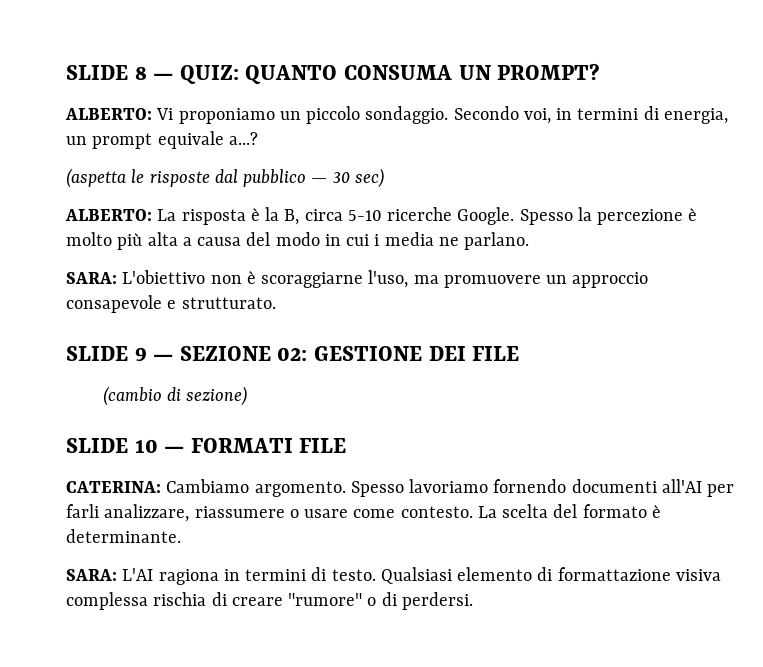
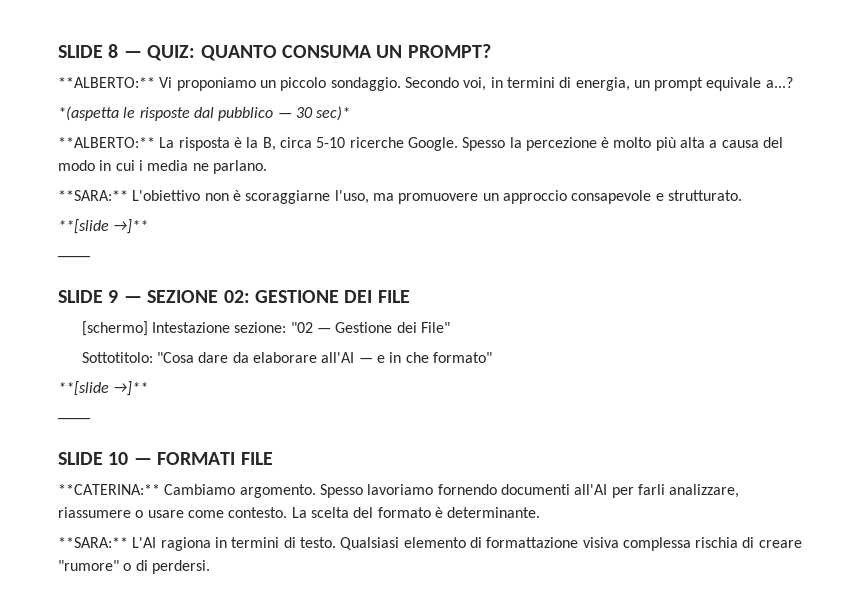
- ALBERTO: Vi proponiamo un piccolo sondaggio.
+ **ALBERTO:** Vi proponiamo un piccolo sondaggio.
- (aspetta le risposte dal pubblico — 30 sec)
- ALBERTO: La risposta è la B, circa 5-10 ricerche Google.
+ *(aspetta le risposte dal pubblico — 30 sec)*
+ **ALBERTO:** La risposta è la B, circa 5-10 ricerche Google.
- SARA: L'obiettivo non è scoraggiarne l'uso, ma promuovere un approccio consapevole e strutturato.
+ **SARA:** L'obiettivo non è scoraggiarne l'uso, ma promuovere un approccio consapevole e strutturato.
+ **[slide →]**
+ ────
- (cambio di sezione)
+ [schermo] Intestazione sezione: "02 — Gestione dei File"
+ Sottotitolo: "Cosa dare da elaborare all'AI — e in che formato"
+ **[slide →]**
+ ────
- CATERINA: Cambiamo argomento.
+ **CATERINA:** Cambiamo argomento.
- SARA: L'AI ragiona in termini di testo.
+ **SARA:** L'AI ragiona in termini di testo.

